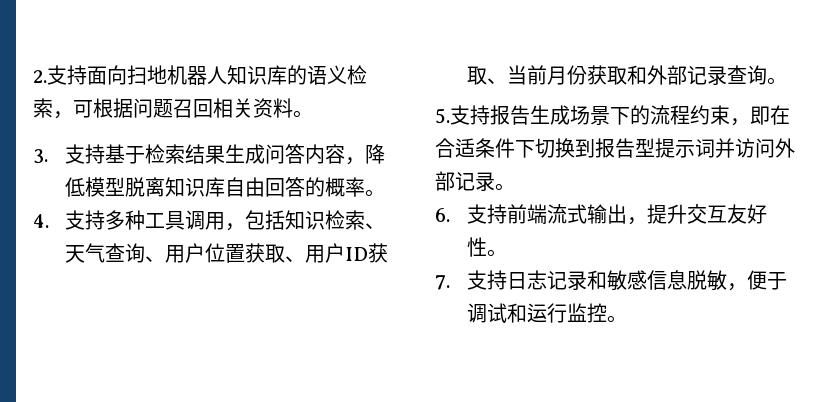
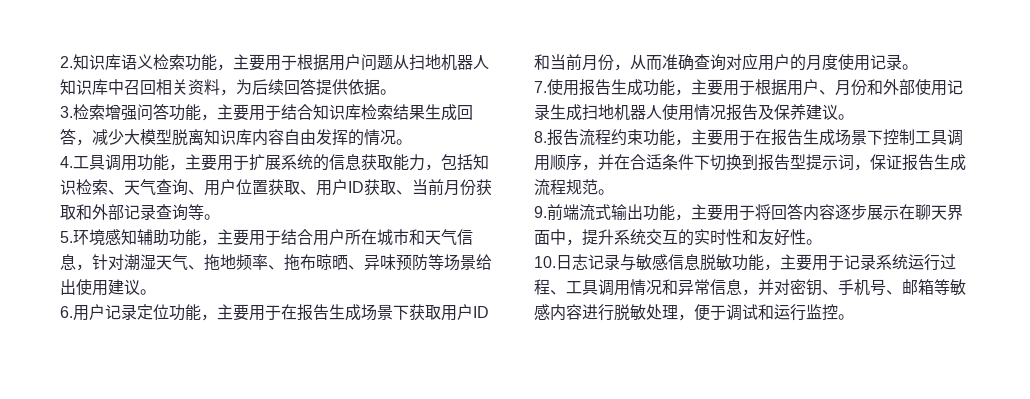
- 2.支持面向扫地机器人知识库的语义检索，可根据问题召回相关资料。
- 3.支持基于检索结果生成问答内容，降低模型脱离知识库自由回答的概率。
- 4.支持多种工具调用，包括知识检索、天气查询、用户位置获取、用户ID获取、当前月份获取和外部记录查询。
+ 2.知识库语义检索功能，主要用于根据用户问题从扫地机器人知识库中召回相关资料，为后续回答提供依据。
+ 3.检索增强问答功能，主要用于结合知识库检索结果生成回答，减少大模型脱离知识库内容自由发挥的情况。
+ 4.工具调用功能，主要用于扩展系统的信息获取能力，包括知识检索、天气查询、用户位置获取、用户ID获取、当前月份获取和外部记录查询等。
- 5.支持报告生成场景下的流程约束，即在合适条件下切换到报告型提示词并访问外部记录。
- 6.支持前端流式输出，提升交互友好性。
+ 5.环境感知辅助功能，主要用于结合用户所在城市和天气信息，针对潮湿天气、拖地频率、拖布晾晒、异味预防等场景给出使用建议。
+ 6.用户记录定位功能，主要用于在报告生成场景下获取用户ID和当前月份，从而准确查询对应用户的月度使用记录。
+ 7.使用报告生成功能，主要用于根据用户、月份和外部使用记录生成扫地机器人使用情况报告及保养建议。
+ 8.报告流程约束功能，主要用于在报告生成场景下控制工具调用顺序，并在合适条件下切换到报告型提示词，保证报告生成流程规范。
+ 9.前端流式输出功能，主要用于将回答内容逐步展示在聊天界面中，提升系统交互的实时性和友好性。
- 7.支持日志记录和敏感信息脱敏，便于调试和运行监控。
+ 10.日志记录与敏感信息脱敏功能，主要用于记录系统运行过程、工具调用情况和异常信息，并对密钥、手机号、邮箱等敏感内容进行脱敏处理，便于调试和运行监控。

